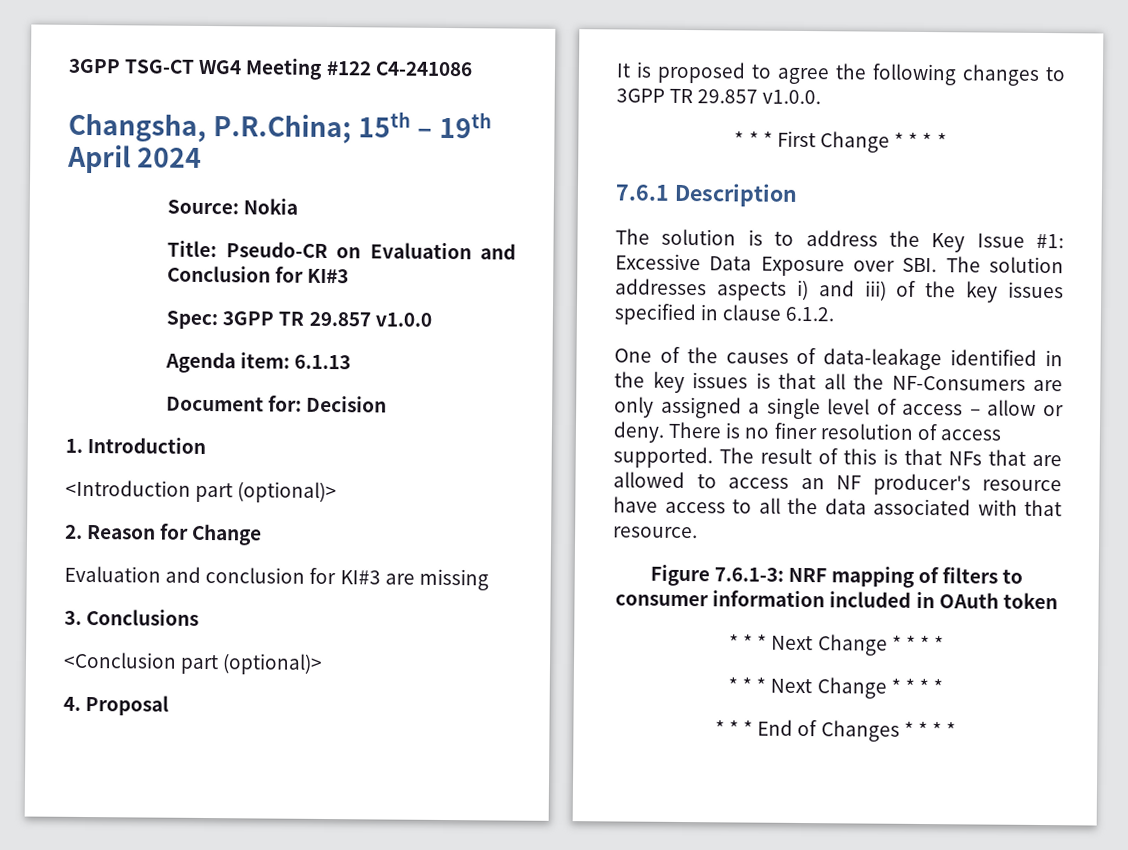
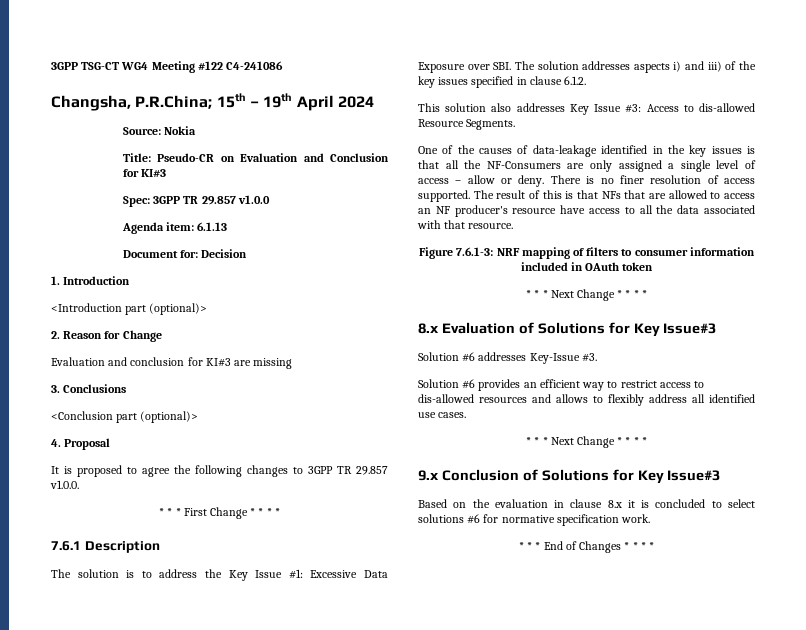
+ This solution also addresses Key Issue #3: Access to dis-allowed Resource Segments.
  Figure 7.6.1-3: NRF mapping of filters to consumer information included in OAuth token
  * * * Next Change * * * *
+ 8.x Evaluation of Solutions for Key Issue#3
+ Solution #6 addresses Key-Issue #3.
+ Solution #6 provides an efficient way to restrict access to dis-allowed resources and allows to flexibly address all identified use cases.
  * * * Next Change * * * *
+ 9.x Conclusion of Solutions for Key Issue#3
+ Based on the evaluation in clause 8.x it is concluded to select solutions #6 for normative specification work.

